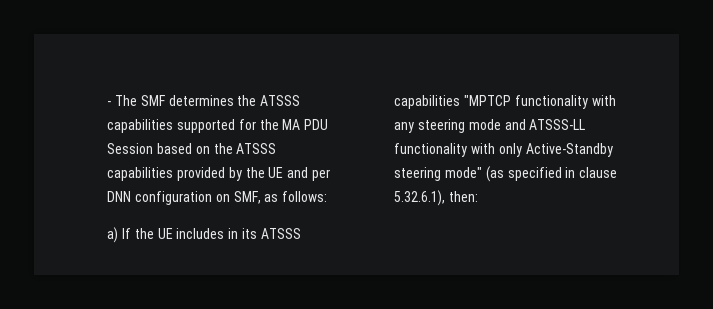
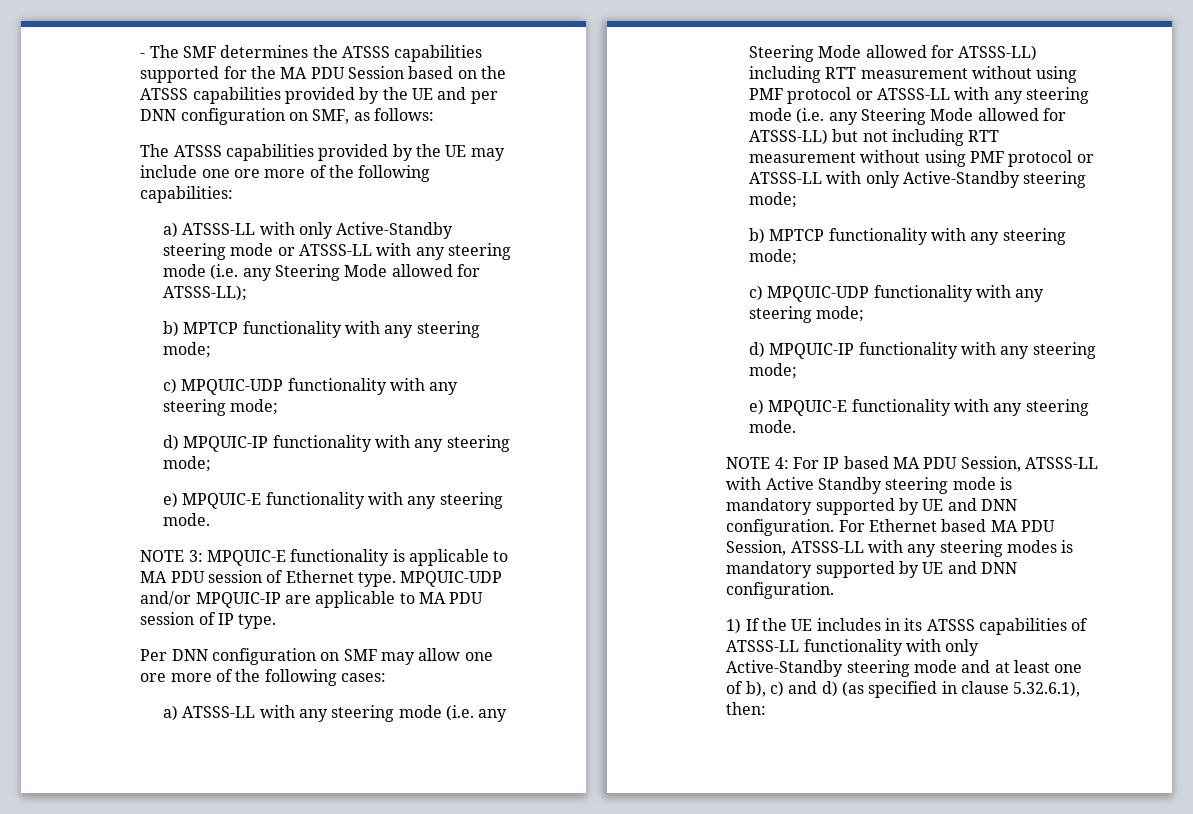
- a) If the UE includes in its ATSSS capabilities "MPTCP functionality with any steering mode and ATSSS-LL functionality with only Active-Standby steering mode" (as specified in clause 5.32.6.1), then:
+ The ATSSS capabilities provided by the UE may include one ore more of the following capabilities:
+ a) ATSSS-LL with only Active-Standby steering mode or ATSSS-LL with any steering mode (i.e. any Steering Mode allowed for ATSSS-LL);
+ b) MPTCP functionality with any steering mode;
+ c) MPQUIC-UDP functionality with any steering mode;
+ d) MPQUIC-IP functionality with any steering mode;
+ e) MPQUIC-E functionality with any steering mode.
+ NOTE 3: MPQUIC-E functionality is applicable to MA PDU session of Ethernet type. MPQUIC-UDP and/or MPQUIC-IP are applicable to MA PDU session of IP type.
+ Per DNN configuration on SMF may allow one ore more of the following cases:
+ a) ATSSS-LL with any steering mode (i.e. any Steering Mode allowed for ATSSS-LL) including RTT measurement without using PMF protocol or ATSSS-LL with any steering mode (i.e. any Steering Mode allowed for ATSSS-LL) but not including RTT measurement without using PMF protocol or ATSSS-LL with only Active-Standby steering mode;
+ b) MPTCP functionality with any steering mode;
+ c) MPQUIC-UDP functionality with any steering mode;
+ d) MPQUIC-IP functionality with any steering mode;
+ e) MPQUIC-E functionality with any steering mode.
+ NOTE 4: For IP based MA PDU Session, ATSSS-LL with Active Standby steering mode is mandatory supported by UE and DNN configuration. For Ethernet based MA PDU Session, ATSSS-LL with any steering modes is mandatory supported by UE and DNN configuration.
+ 1) If the UE includes in its ATSSS capabilities of ATSSS-LL functionality with only Active-Standby steering mode and at least one of b), c) and d) (as specified in clause 5.32.6.1), then:

